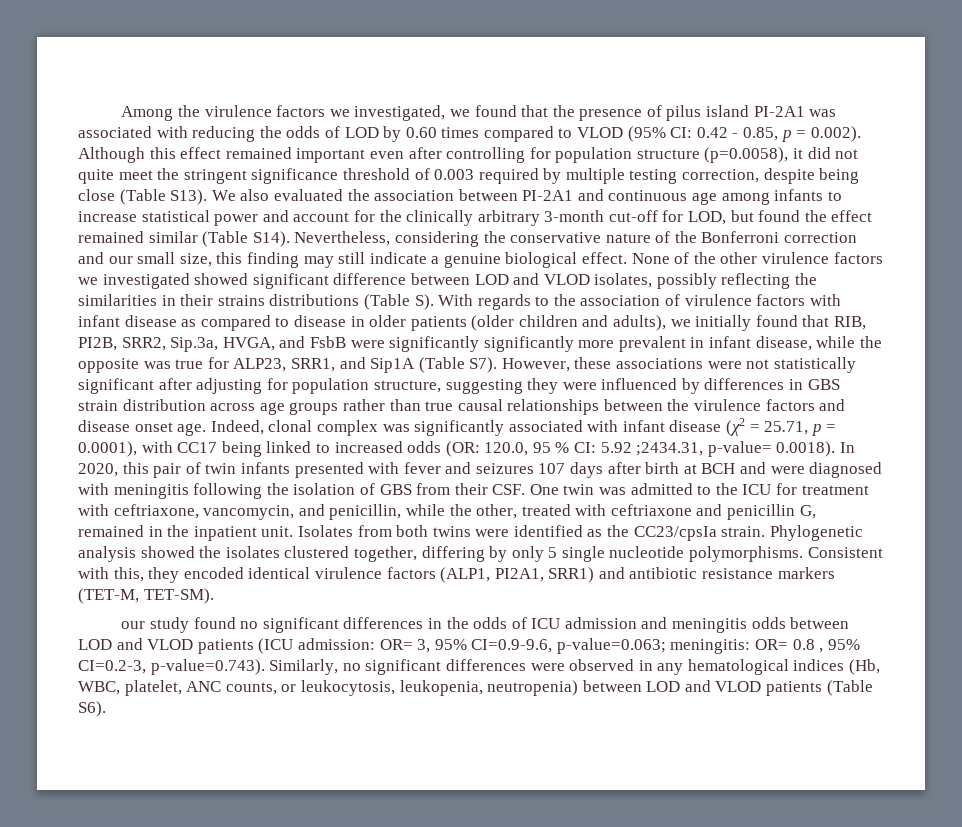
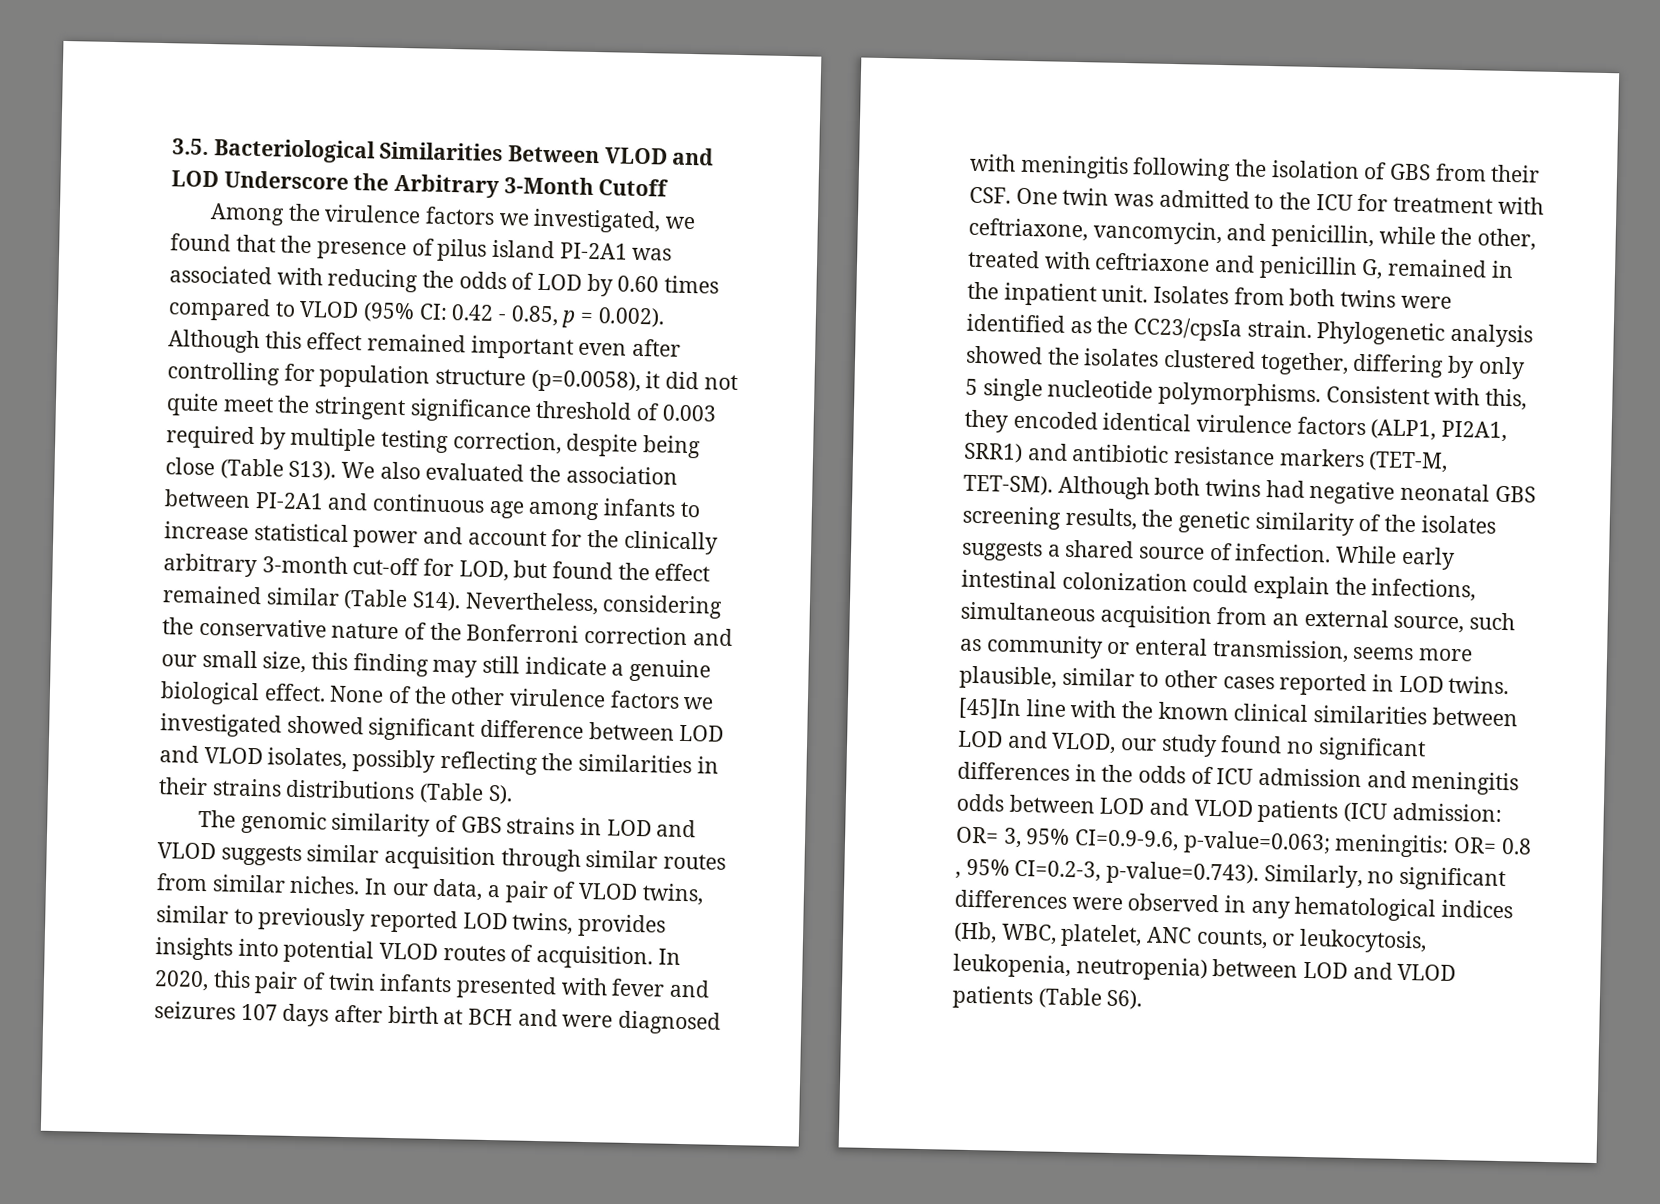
+ 3.5. Bacteriological Similarities Between VLOD and LOD Underscore the Arbitrary 3-Month Cutoff
- None of the other virulence factors we investigated showed significant difference between LOD and VLOD isolates, possibly reflecting the similarities in their strains distributions (Table S). With regards to the association of virulence factors with infant disease as compared to disease in older patients (older children and adults), we initially found that RIB, PI2B, SRR2, Sip.3a, HVGA, and FsbB were significantly significantly more prevalent in infant disease, while the opposite was true for ALP23, SRR1, and Sip1A (Table S7). However, these associations were not statistically significant after adjusting for population structure, suggesting they were influenced by differences in GBS strain distribution across age groups rather than true causal relationships between the virulence factors and disease onset age. Indeed, clonal complex was significantly associated with infant disease (χ2 = 25.71, p = 0.0001), with CC17 being linked to increased odds (OR: 120.0, 95 % CI: 5.92 ;2434.31, p-value= 0.0018). In 2020, this pair of twin infants presented with fever and seizures 107 days after birth at BCH and were diagnosed with meningitis following the isolation of GBS from their CSF. One twin was admitted to the ICU for treatment with ceftriaxone, vancomycin, and penicillin, while the other, treated with ceftriaxone and penicillin G, remained in the inpatient unit.
+ None of the other virulence factors we investigated showed significant difference between LOD and VLOD isolates, possibly reflecting the similarities in their strains distributions (Table S).
+ The genomic similarity of GBS strains in LOD and VLOD suggests similar acquisition through similar routes from similar niches. In our data, a pair of VLOD twins, similar to previously reported LOD twins, provides insights into potential VLOD routes of acquisition. In 2020, this pair of twin infants presented with fever and seizures 107 days after birth at BCH and were diagnosed with meningitis following the isolation of GBS from their CSF. One twin was admitted to the ICU for treatment with ceftriaxone, vancomycin, and penicillin, while the other, treated with ceftriaxone and penicillin G, remained in the inpatient unit.
- Consistent with this, they encoded identical virulence factors (ALP1, PI2A1, SRR1) and antibiotic resistance markers (TET-M, TET-SM).
- our study found no significant differences in the odds of ICU admission and meningitis odds between LOD and VLOD patients (ICU admission:
+ Consistent with this, they encoded identical virulence factors (ALP1, PI2A1, SRR1) and antibiotic resistance markers (TET-M, TET-SM). Although both twins had negative neonatal GBS screening results, the genetic similarity of the isolates suggests a shared source of infection. While early intestinal colonization could explain the infections, simultaneous acquisition from an external source, such as community or enteral transmission, seems more plausible, similar to other cases reported in LOD twins. [45]In line with the known clinical similarities between LOD and VLOD, our study found no significant differences in the odds of ICU admission and meningitis odds between LOD and VLOD patients (ICU admission:

